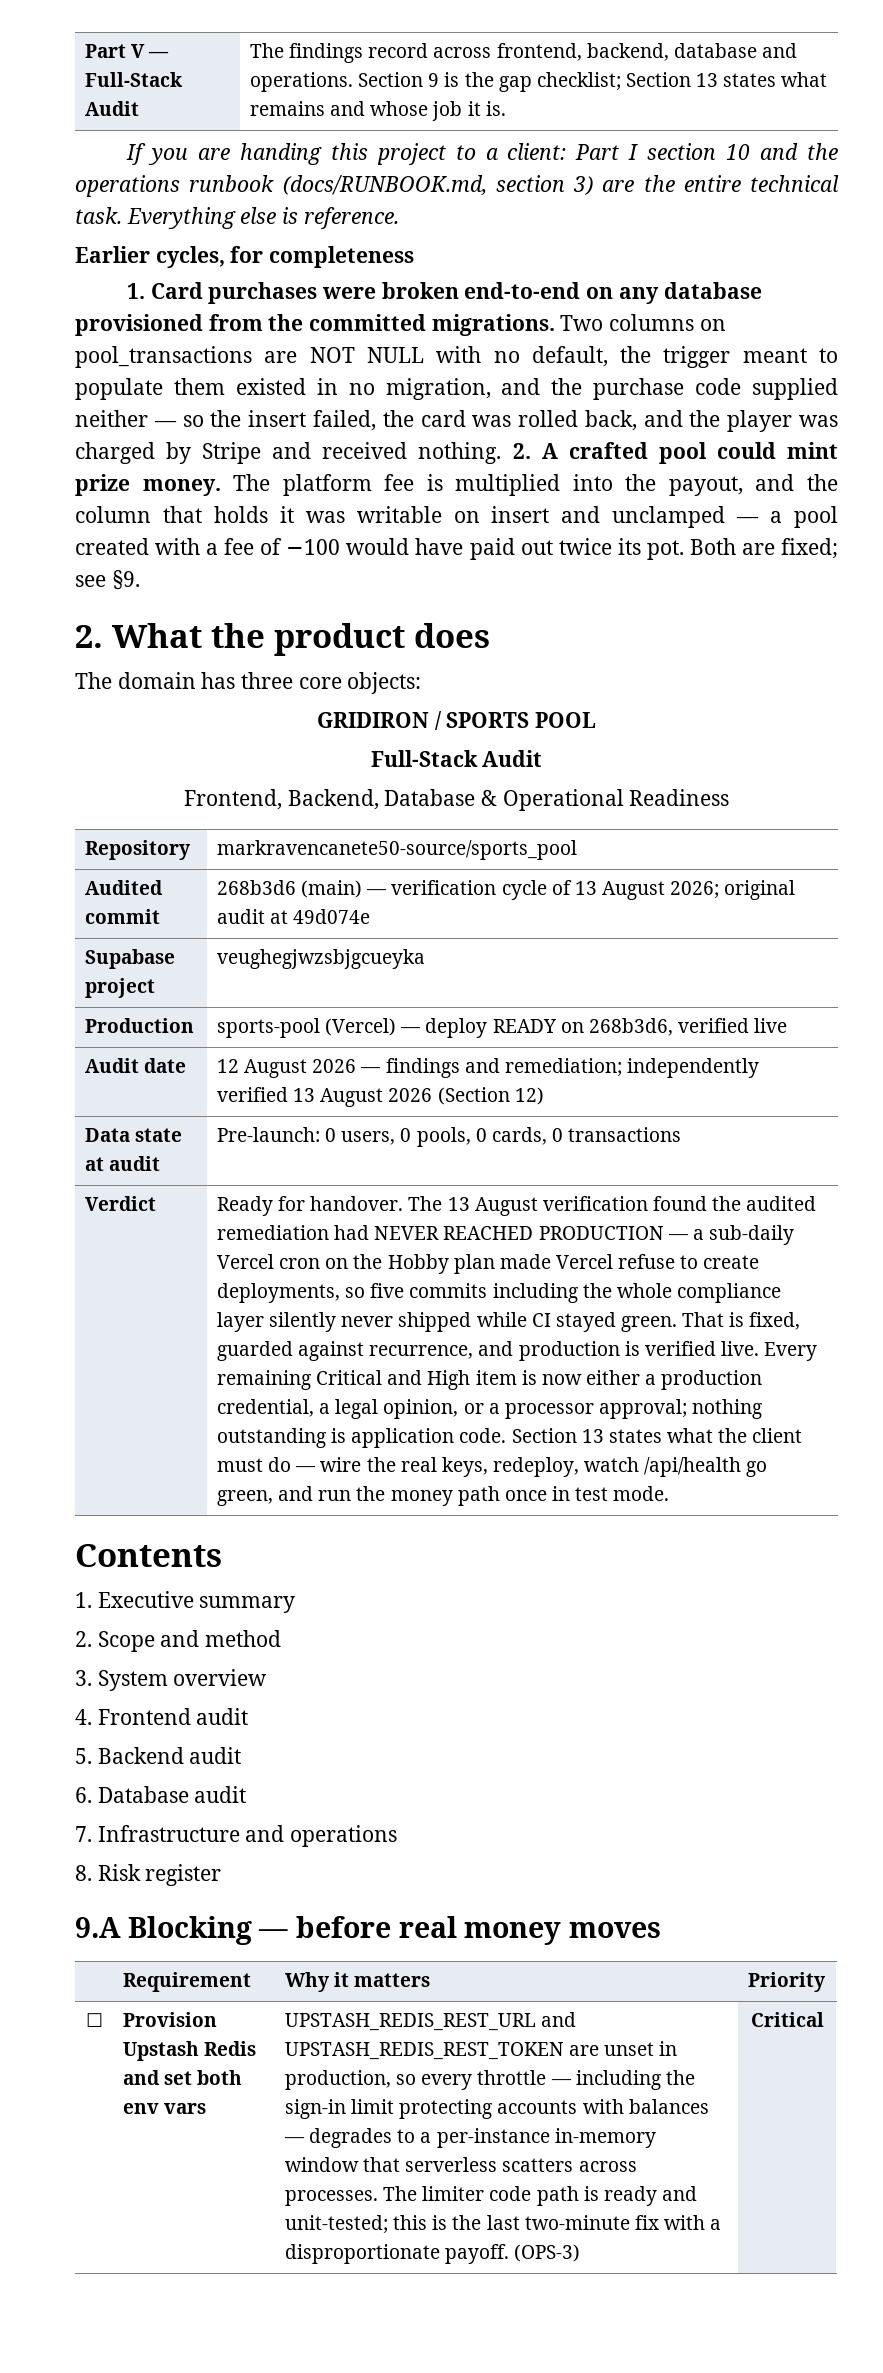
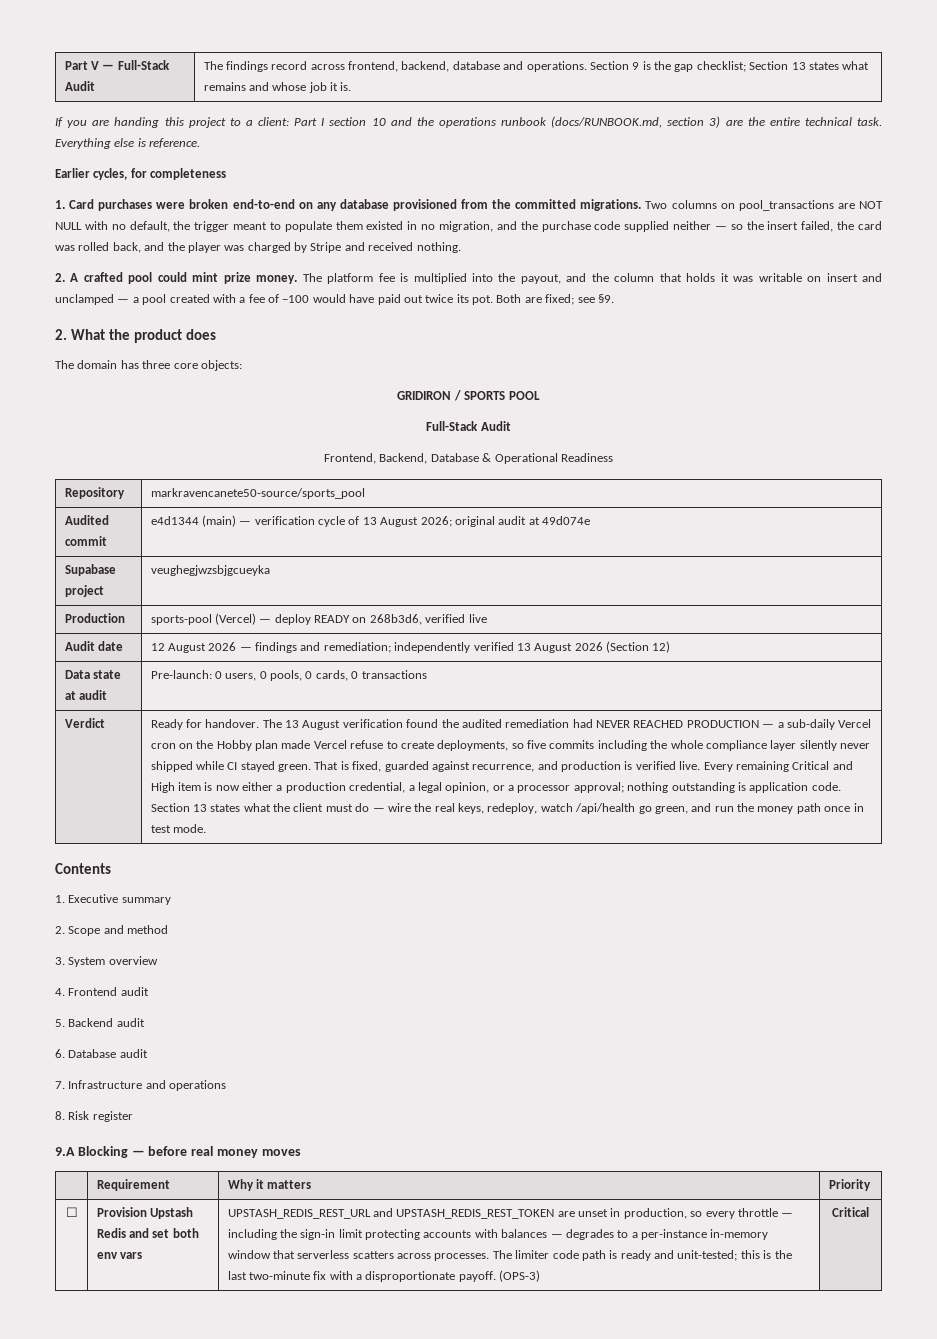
- Two columns on pool_transactions are NOT NULL with no default, the trigger meant to populate them existed in no migration, and the purchase code supplied neither — so the insert failed, the card was rolled back, and the player was charged by Stripe and received nothing. 2. A crafted pool could mint prize money.
+ Two columns on pool_transactions are NOT NULL with no default, the trigger meant to populate them existed in no migration, and the purchase code supplied neither — so the insert failed, the card was rolled back, and the player was charged by Stripe and received nothing.
+ 2. A crafted pool could mint prize money.
- Audited commit | 268b3d6 (main) — verification cycle of 13 August 2026; original audit at 49d074e
+ Audited commit | e4d1344 (main) — verification cycle of 13 August 2026; original audit at 49d074e

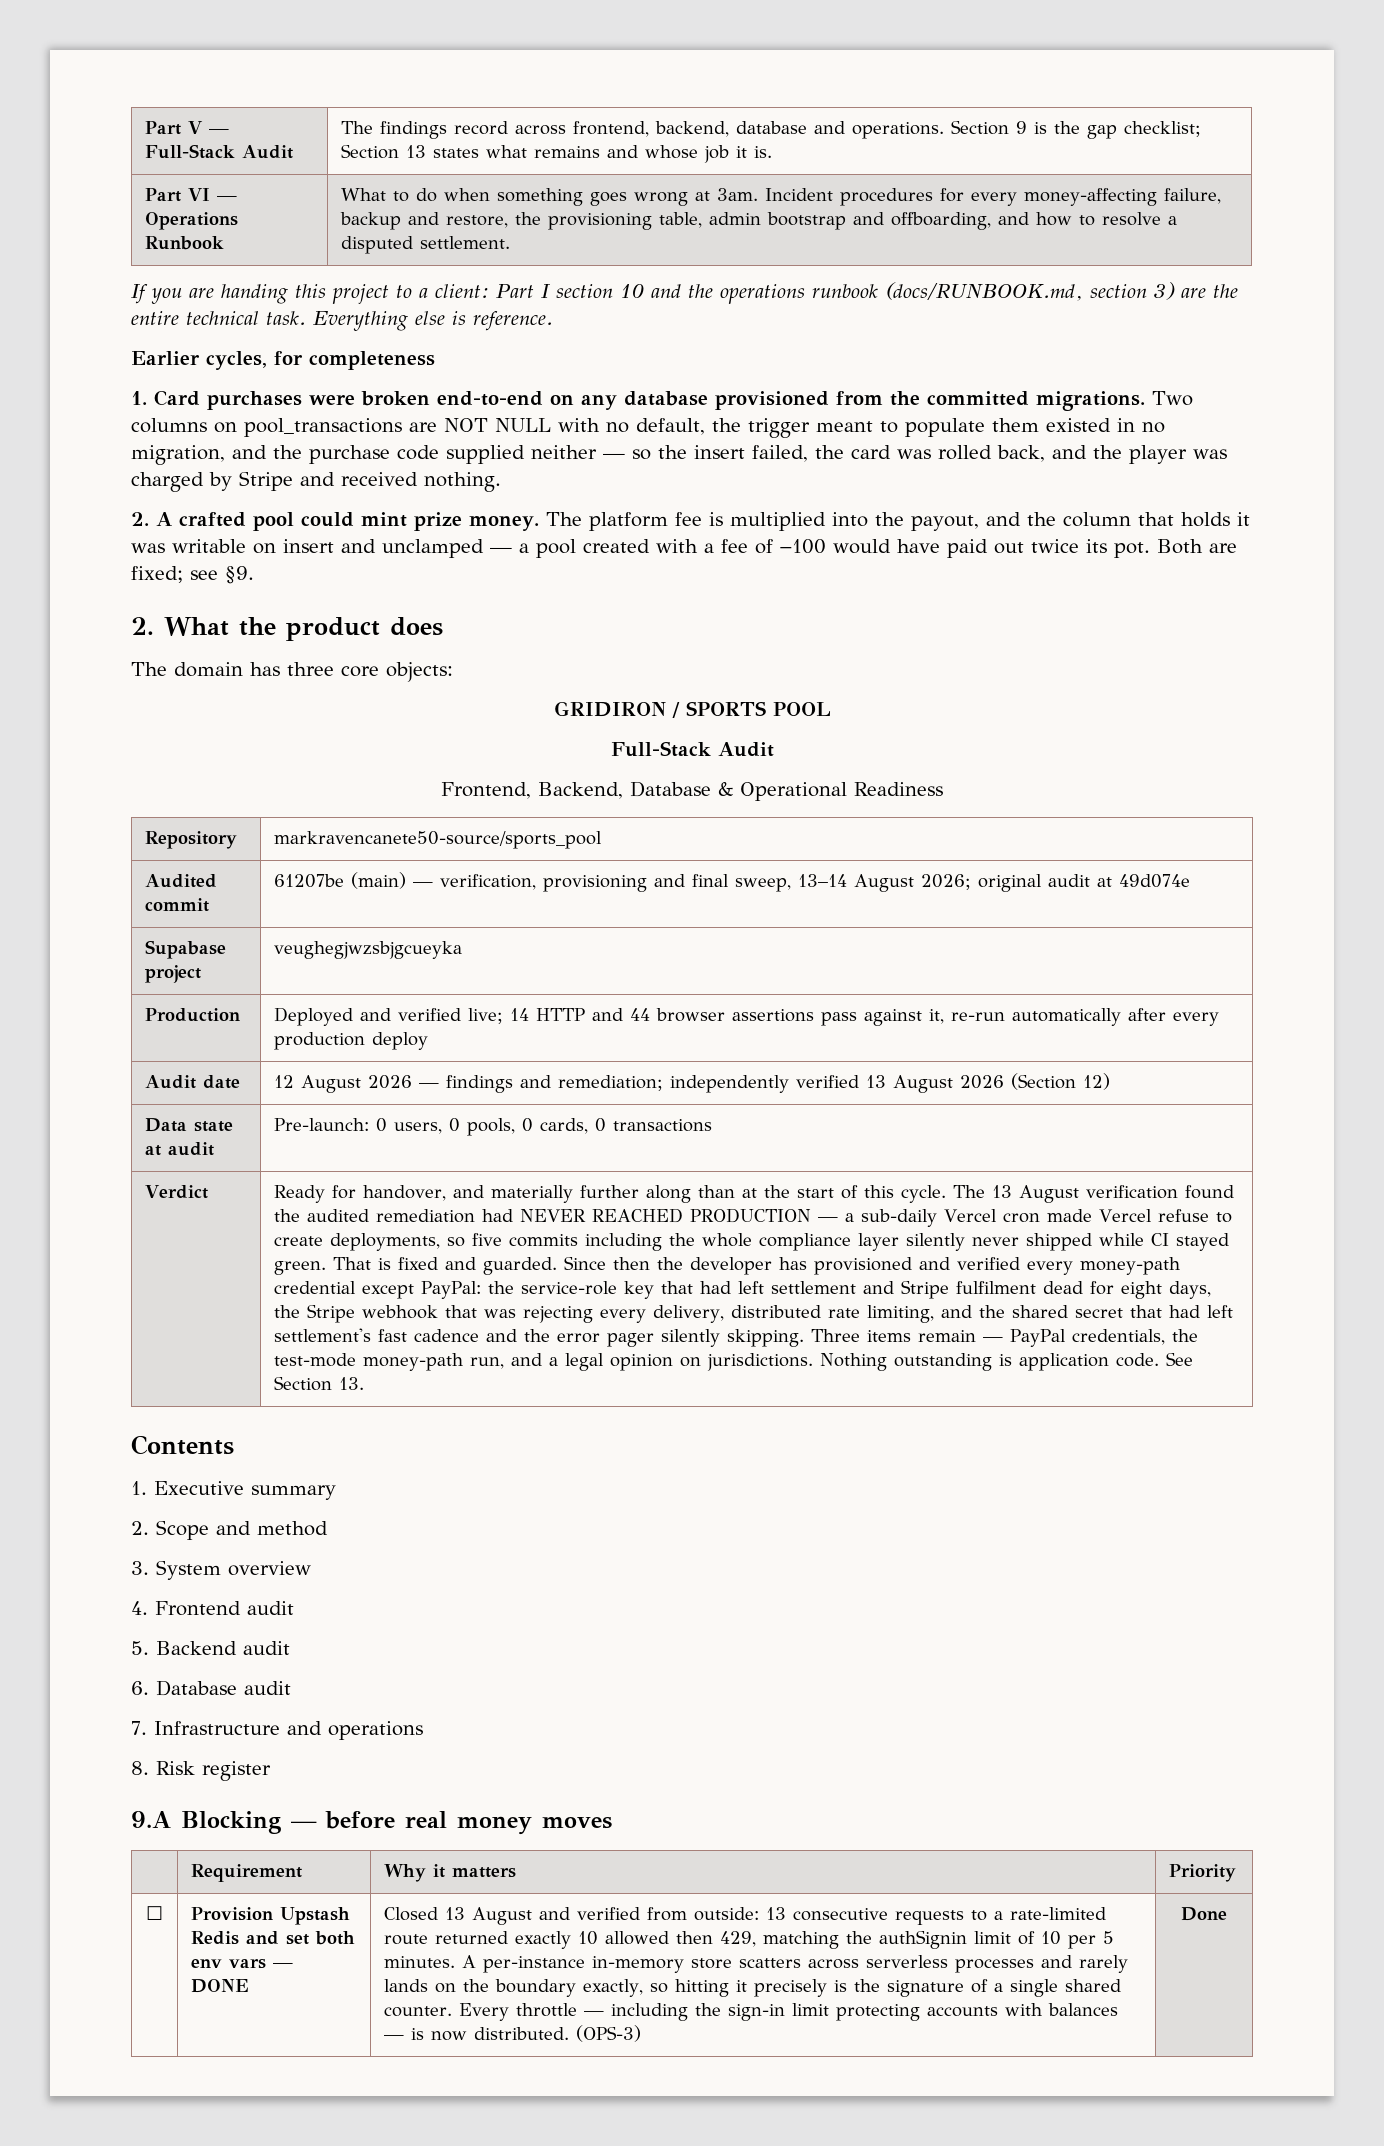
+ Part VI — Operations Runbook | What to do when something goes wrong at 3am. Incident procedures for every money-affecting failure, backup and restore, the provisioning table, admin bootstrap and offboarding, and how to resolve a disputed settlement.
- Audited commit | e4d1344 (main) — verification cycle of 13 August 2026; original audit at 49d074e
+ Audited commit | 61207be (main) — verification, provisioning and final sweep, 13–14 August 2026; original audit at 49d074e
- Production | sports-pool (Vercel) — deploy READY on 268b3d6, verified live
+ Production | Deployed and verified live; 14 HTTP and 44 browser assertions pass against it, re-run automatically after every production deploy
- Ready for handover.
+ Ready for handover, and materially further along than at the start of this cycle.
- The 13 August verification found the audited remediation had NEVER REACHED PRODUCTION — a sub-daily Vercel cron on the Hobby plan made Vercel refuse to create deployments, so five commits including the whole compliance layer silently never shipped while CI stayed green.
+ The 13 August verification found the audited remediation had NEVER REACHED PRODUCTION — a sub-daily Vercel cron made Vercel refuse to create deployments, so five commits including the whole compliance layer silently never shipped while CI stayed green.
- That is fixed, guarded against recurrence, and production is verified live. Every remaining Critical and High item is now either a production credential, a legal opinion, or a processor approval; nothing outstanding is application code. Section 13 states what the client must do — wire the real keys, redeploy, watch /api/health go green, and run the money path once in test mode.
+ That is fixed and guarded. Since then the developer has provisioned and verified every money-path credential except PayPal: the service-role key that had left settlement and Stripe fulfilment dead for eight days, the Stripe webhook that was rejecting every delivery, distributed rate limiting, and the shared secret that had left settlement's fast cadence and the error pager silently skipping. Three items remain — PayPal credentials, the test-mode money-path run, and a legal opinion on jurisdictions. Nothing outstanding is application code. See Section 13.
- Provision Upstash Redis and set both env vars | UPSTASH_REDIS_REST_URL and UPSTASH_REDIS_REST_TOKEN are unset in production, so every throttle — including the sign-in limit protecting accounts with balances — degrades to a per-instance in-memory window that serverless scatters across processes. The limiter code path is ready and unit-tested; this is the last two-minute fix with a disproportionate payoff.
+ Provision Upstash Redis and set both env vars — DONE | Closed 13 August and verified from outside: 13 consecutive requests to a rate-limited route returned exactly 10 allowed then 429, matching the authSignin limit of 10 per 5 minutes. A per-instance in-memory store scatters across serverless processes and rarely lands on the boundary exactly, so hitting it precisely is the signature of a single shared counter. Every throttle — including the sign-in limit protecting accounts with balances — is now distributed.
- (OPS-3) | Critical
+ (OPS-3) | Done

